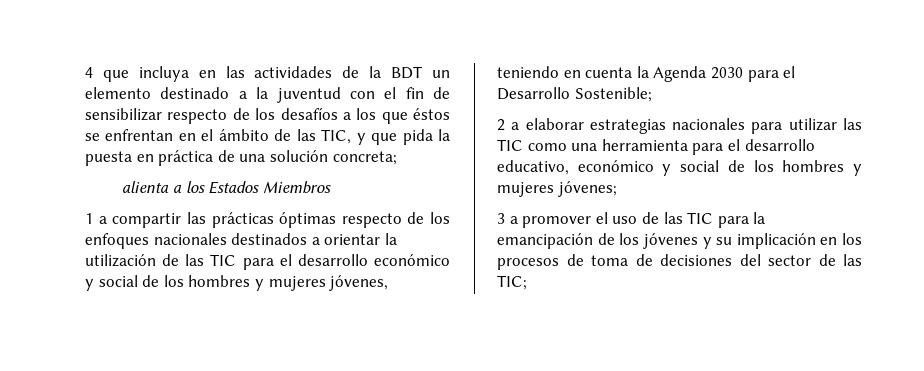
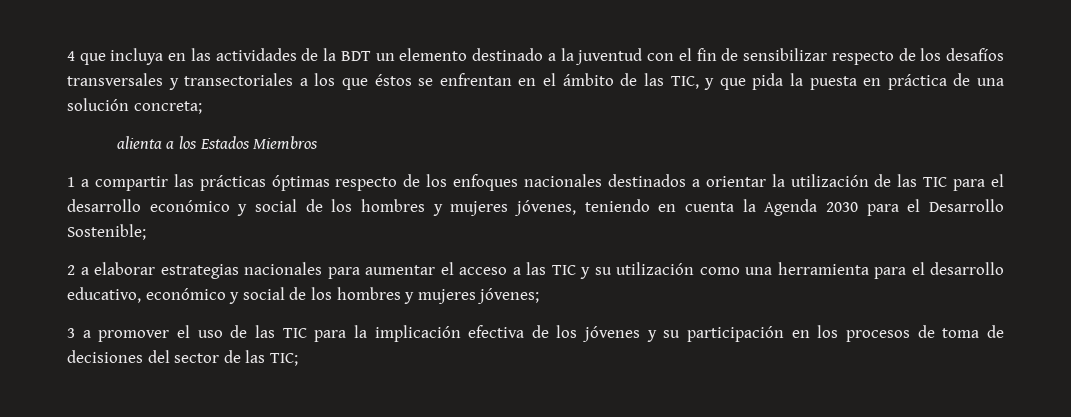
- 4 que incluya en las actividades de la BDT un elemento destinado a la juventud con el fin de sensibilizar respecto de los desafíos a los que éstos se enfrentan en el ámbito de las TIC, y que pida la puesta en práctica de una solución concreta;
+ 4 que incluya en las actividades de la BDT un elemento destinado a la juventud con el fin de sensibilizar respecto de los desafíos transversales y transectoriales a los que éstos se enfrentan en el ámbito de las TIC, y que pida la puesta en práctica de una solución concreta;
- 2 a elaborar estrategias nacionales para utilizar las TIC como una herramienta para el desarrollo educativo, económico y social de los hombres y mujeres jóvenes;
+ 2 a elaborar estrategias nacionales para aumentar el acceso a las TIC y su utilización como una herramienta para el desarrollo educativo, económico y social de los hombres y mujeres jóvenes;
- 3 a promover el uso de las TIC para la emancipación de los jóvenes y su implicación en los procesos de toma de decisiones del sector de las TIC;
+ 3 a promover el uso de las TIC para la implicación efectiva de los jóvenes y su participación en los procesos de toma de decisiones del sector de las TIC;

